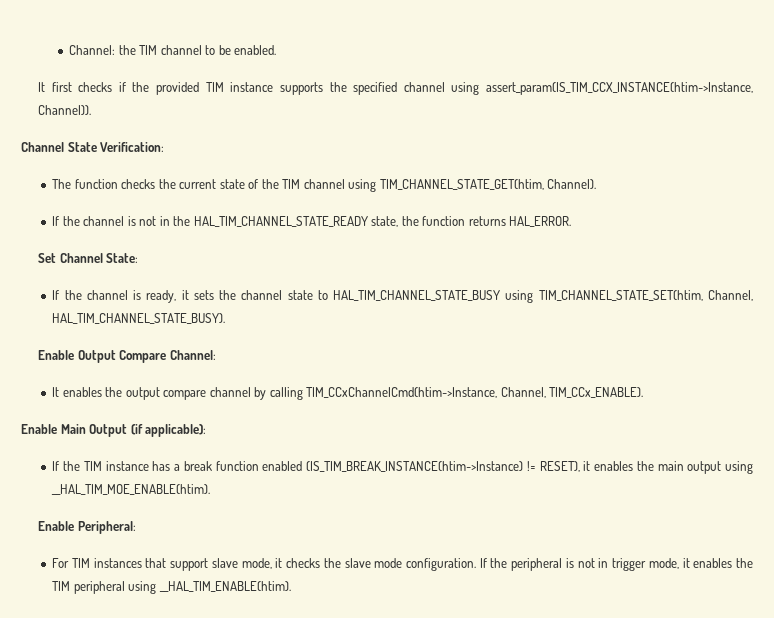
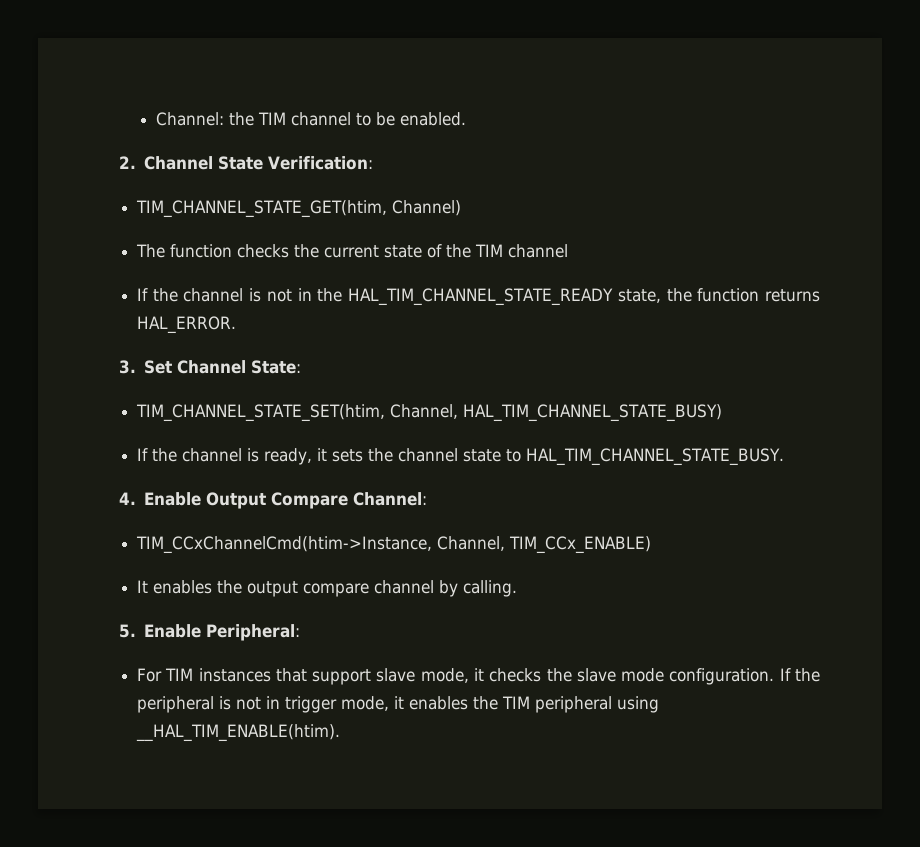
- It first checks if the provided TIM instance supports the specified channel using assert_param(IS_TIM_CCX_INSTANCE(htim->Instance, Channel)).
- Channel State Verification:
+ 2. Channel State Verification:
+ TIM_CHANNEL_STATE_GET(htim, Channel)
- The function checks the current state of the TIM channel using TIM_CHANNEL_STATE_GET(htim, Channel).
+ The function checks the current state of the TIM channel
- Set Channel State:
+ 3. Set Channel State:
+ TIM_CHANNEL_STATE_SET(htim, Channel, HAL_TIM_CHANNEL_STATE_BUSY)
- If the channel is ready, it sets the channel state to HAL_TIM_CHANNEL_STATE_BUSY using TIM_CHANNEL_STATE_SET(htim, Channel, HAL_TIM_CHANNEL_STATE_BUSY).
- Enable Output Compare Channel:
+ If the channel is ready, it sets the channel state to HAL_TIM_CHANNEL_STATE_BUSY.
+ 4. Enable Output Compare Channel:
+ TIM_CCxChannelCmd(htim->Instance, Channel, TIM_CCx_ENABLE)
- It enables the output compare channel by calling TIM_CCxChannelCmd(htim->Instance, Channel, TIM_CCx_ENABLE).
- Enable Main Output (if applicable):
- If the TIM instance has a break function enabled (IS_TIM_BREAK_INSTANCE(htim->Instance) != RESET), it enables the main output using __HAL_TIM_MOE_ENABLE(htim).
- Enable Peripheral:
+ It enables the output compare channel by calling.
+ 5. Enable Peripheral:

